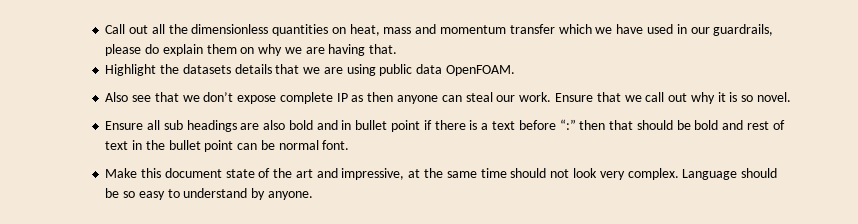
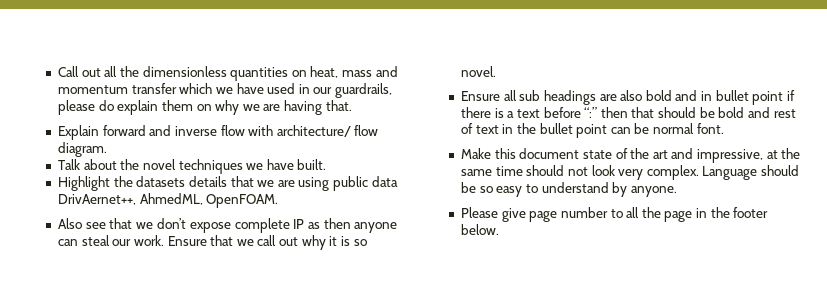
+ Explain forward and inverse flow with architecture/ flow diagram.
+ Talk about the novel techniques we have built.
- Highlight the datasets details that we are using public data OpenFOAM.
+ Highlight the datasets details that we are using public data DrivAernet++, AhmedML, OpenFOAM.
+ Please give page number to all the page in the footer below.

